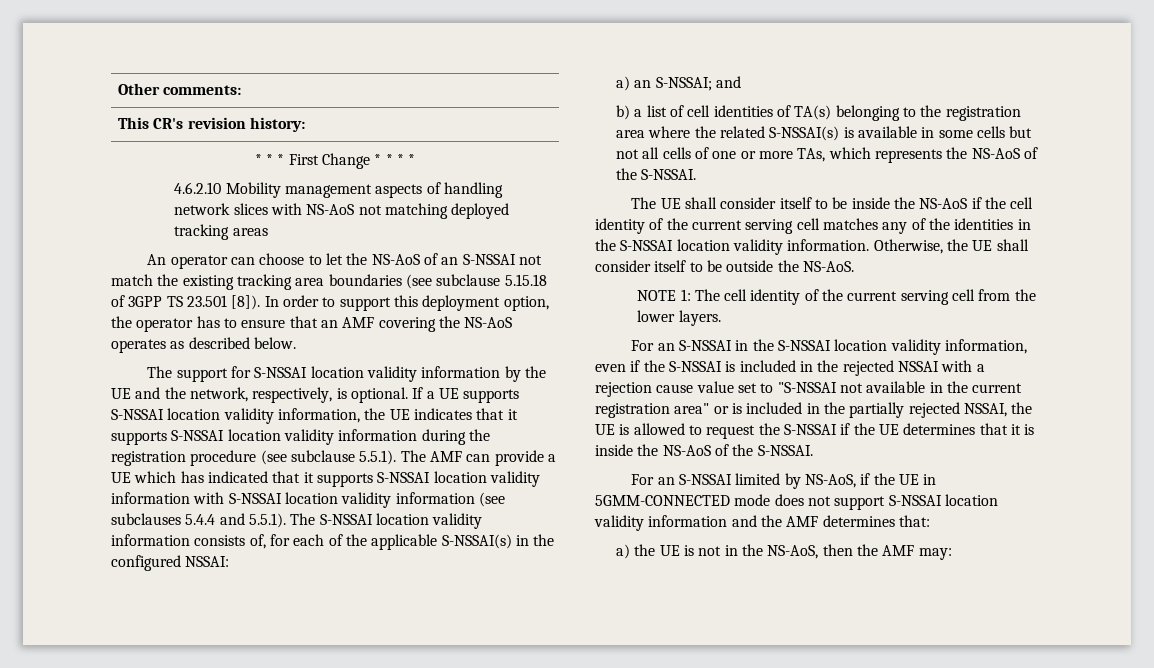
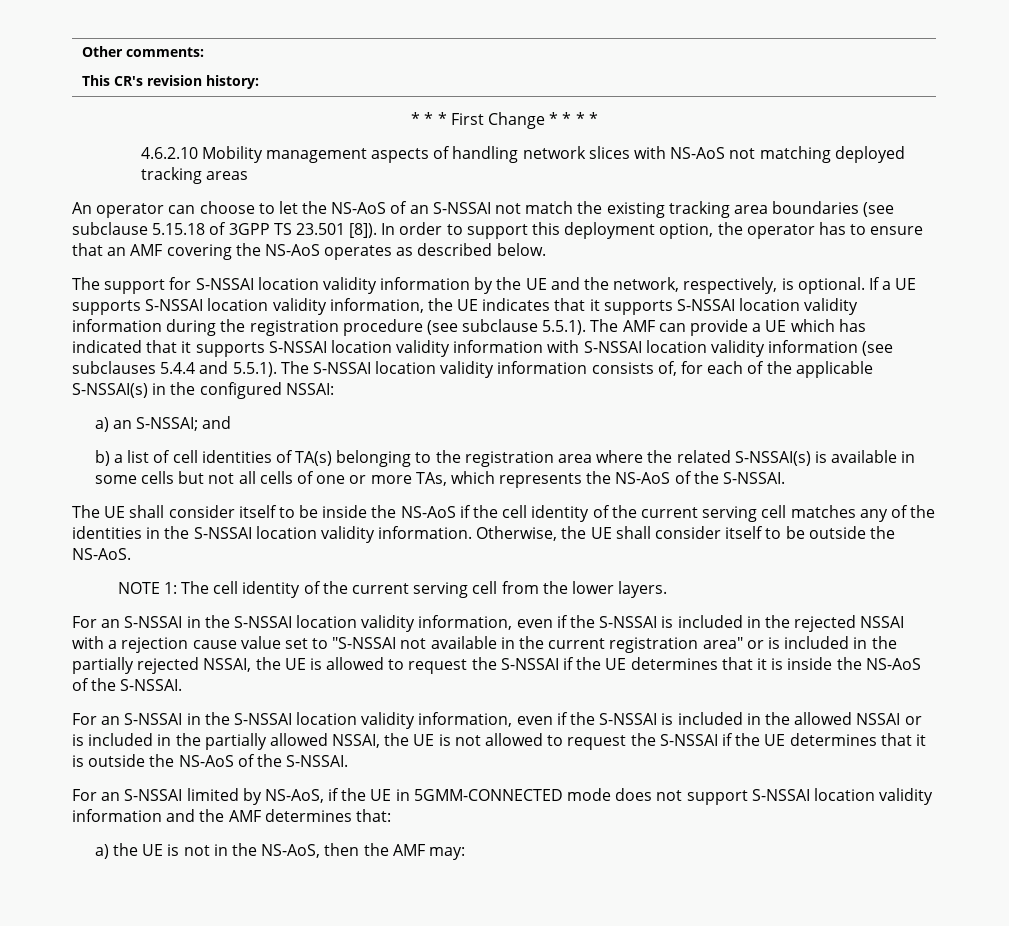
+ For an S-NSSAI in the S-NSSAI location validity information, even if the S-NSSAI is included in the allowed NSSAI or is included in the partially allowed NSSAI, the UE is not allowed to request the S-NSSAI if the UE determines that it is outside the NS-AoS of the S-NSSAI.

